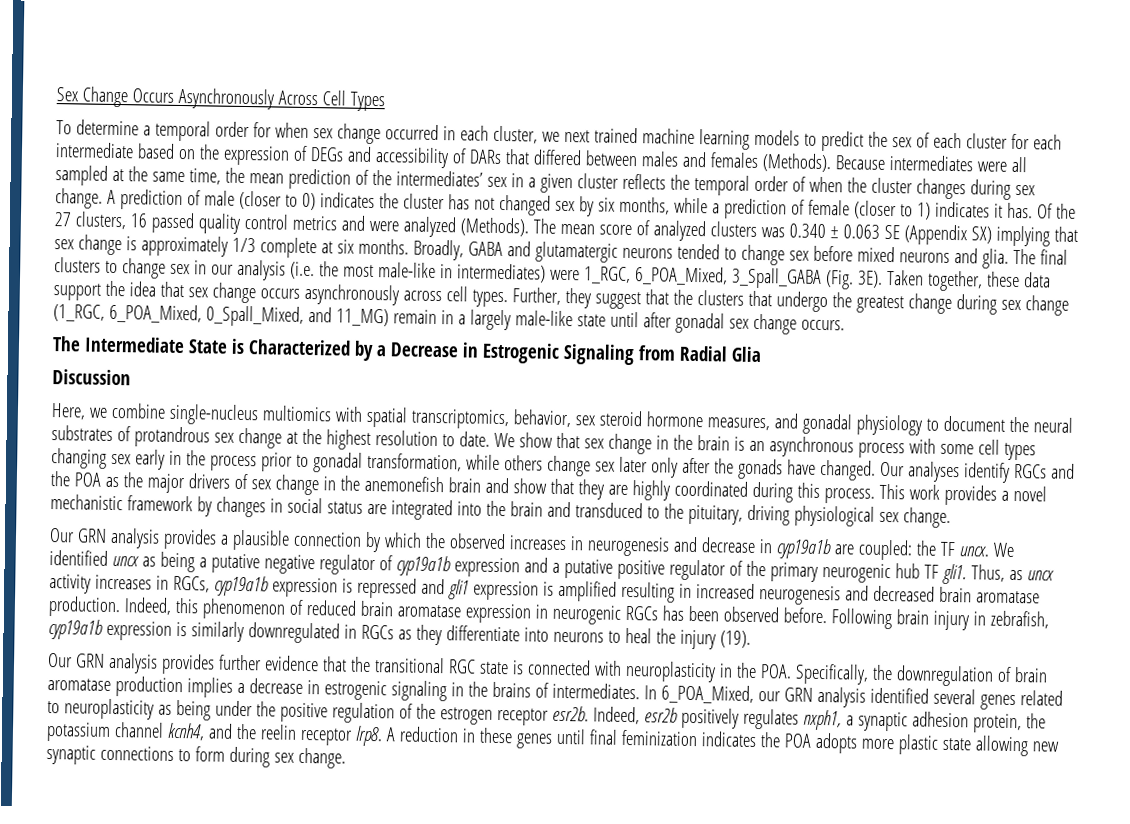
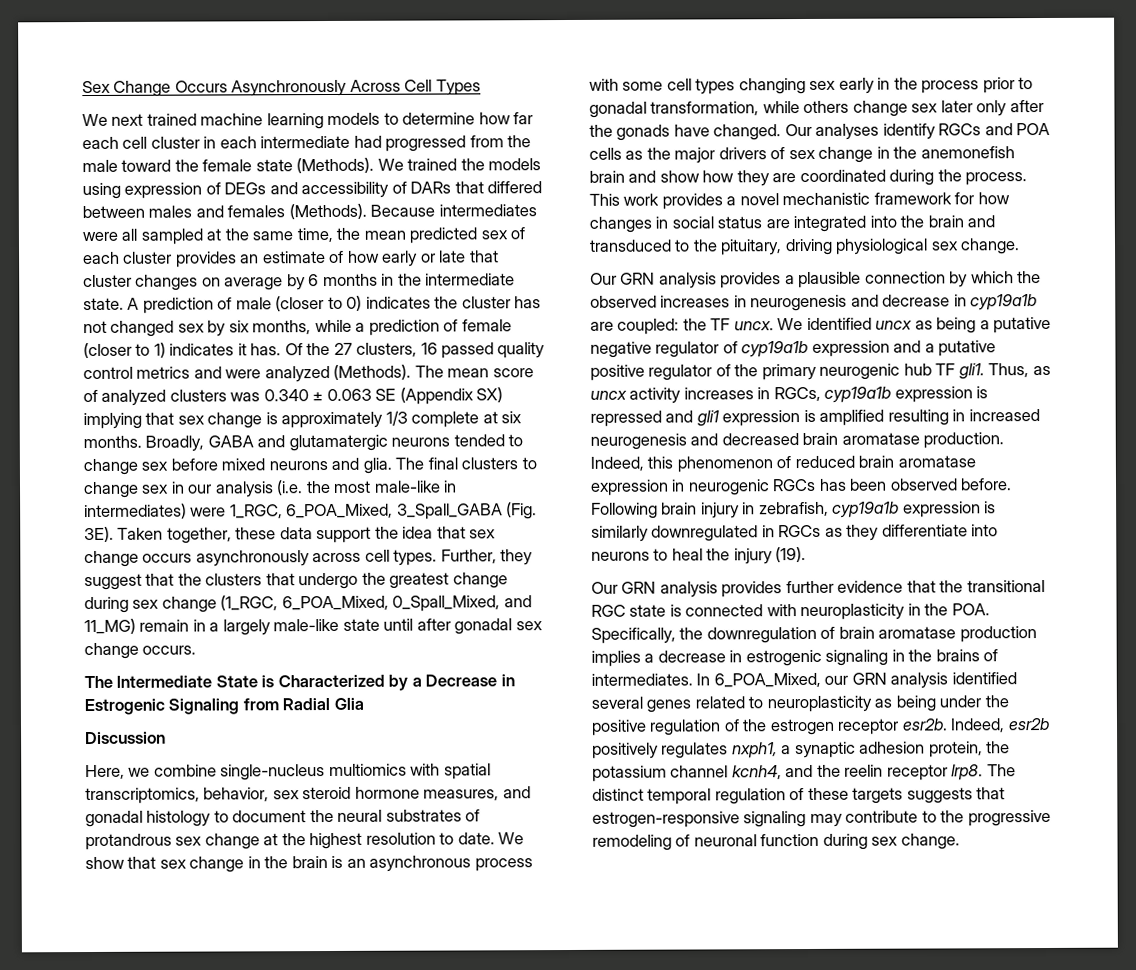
- To determine a temporal order for when sex change occurred in each cluster, we next trained machine learning models to predict the sex of each cluster for each intermediate based on the expression of DEGs and accessibility of DARs that differed between males and females (Methods).
+ We next trained machine learning models to determine how far each cell cluster in each intermediate had progressed from the male toward the female state (Methods). We trained the models using expression of DEGs and accessibility of DARs that differed between males and females (Methods).
- Because intermediates were all sampled at the same time, the mean prediction of the intermediates’ sex in a given cluster reflects the temporal order of when the cluster changes during sex change.
+ Because intermediates were all sampled at the same time, the mean predicted sex of each cluster provides an estimate of how early or late that cluster changes on average by 6 months in the intermediate state.
- Here, we combine single-nucleus multiomics with spatial transcriptomics, behavior, sex steroid hormone measures, and gonadal physiology to document the neural substrates of protandrous sex change at the highest resolution to date.
+ Here, we combine single-nucleus multiomics with spatial transcriptomics, behavior, sex steroid hormone measures, and gonadal histology to document the neural substrates of protandrous sex change at the highest resolution to date.
- Our analyses identify RGCs and the POA as the major drivers of sex change in the anemonefish brain and show that they are highly coordinated during this process.
+ Our analyses identify RGCs and POA cells as the major drivers of sex change in the anemonefish brain and show how they are coordinated during the process.
- This work provides a novel mechanistic framework by changes in social status are integrated into the brain and transduced to the pituitary, driving physiological sex change.
+ This work provides a novel mechanistic framework for how changes in social status are integrated into the brain and transduced to the pituitary, driving physiological sex change.
- A reduction in these genes until final feminization indicates the POA adopts more plastic state allowing new synaptic connections to form during sex change.
+ The distinct temporal regulation of these targets suggests that estrogen-responsive signaling may contribute to the progressive remodeling of neuronal function during sex change.

